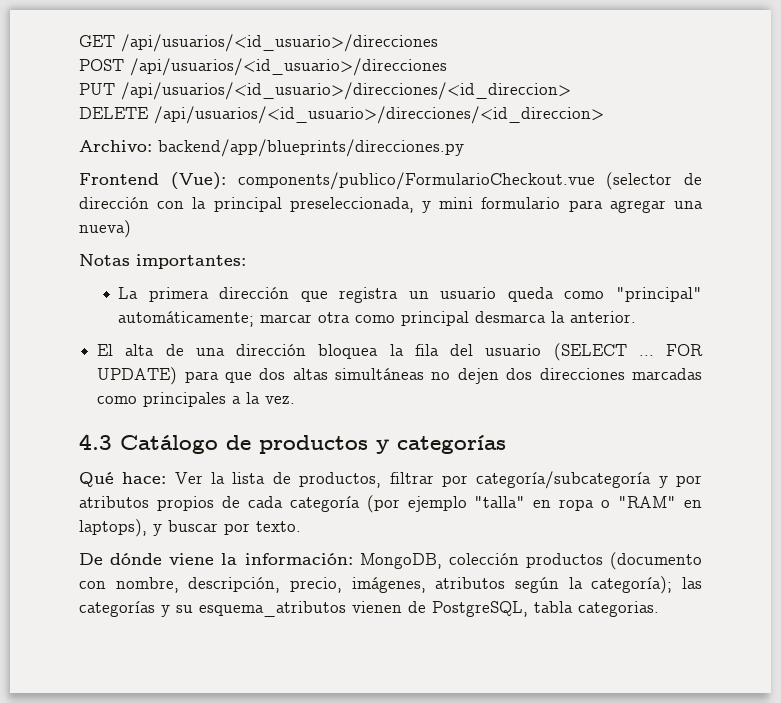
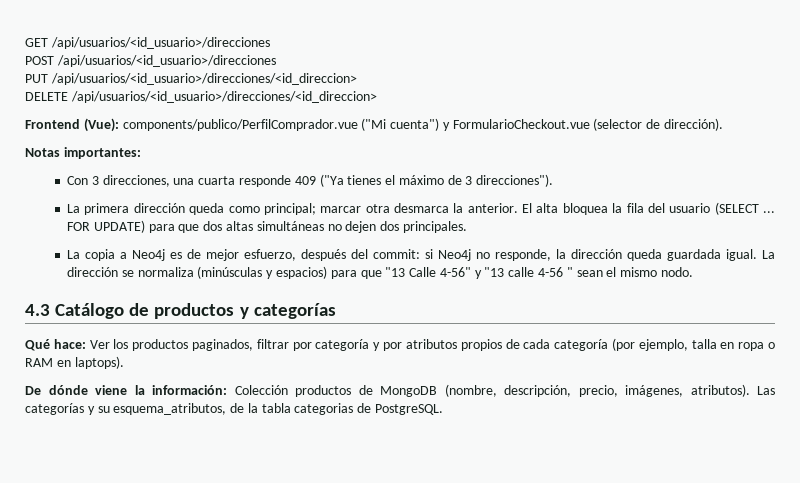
- Archivo: backend/app/blueprints/direcciones.py
- Frontend (Vue): components/publico/FormularioCheckout.vue (selector de dirección con la principal preseleccionada, y mini formulario para agregar una nueva)
+ Frontend (Vue): components/publico/PerfilComprador.vue ("Mi cuenta") y FormularioCheckout.vue (selector de dirección).
  Notas importantes:
- La primera dirección que registra un usuario queda como "principal" automáticamente; marcar otra como principal desmarca la anterior.
- El alta de una dirección bloquea la fila del usuario (SELECT ...
+ Con 3 direcciones, una cuarta responde 409 ("Ya tienes el máximo de 3 direcciones").
+ La primera dirección queda como principal; marcar otra desmarca la anterior. El alta bloquea la fila del usuario (SELECT ...
- FOR UPDATE) para que dos altas simultáneas no dejen dos direcciones marcadas como principales a la vez.
+ FOR UPDATE) para que dos altas simultáneas no dejen dos principales.
+ La copia a Neo4j es de mejor esfuerzo, después del commit: si Neo4j no responde, la dirección queda guardada igual. La dirección se normaliza (minúsculas y espacios) para que "13 Calle 4-56" y "13 calle 4-56 " sean el mismo nodo.
- Qué hace: Ver la lista de productos, filtrar por categoría/subcategoría y por atributos propios de cada categoría (por ejemplo "talla" en ropa o "RAM" en laptops), y buscar por texto.
+ Qué hace: Ver los productos paginados, filtrar por categoría y por atributos propios de cada categoría (por ejemplo, talla en ropa o RAM en laptops).
- De dónde viene la información: MongoDB, colección productos (documento con nombre, descripción, precio, imágenes, atributos según la categoría); las categorías y su esquema_atributos vienen de PostgreSQL, tabla categorias.
+ De dónde viene la información: Colección productos de MongoDB (nombre, descripción, precio, imágenes, atributos). Las categorías y su esquema_atributos, de la tabla categorias de PostgreSQL.

